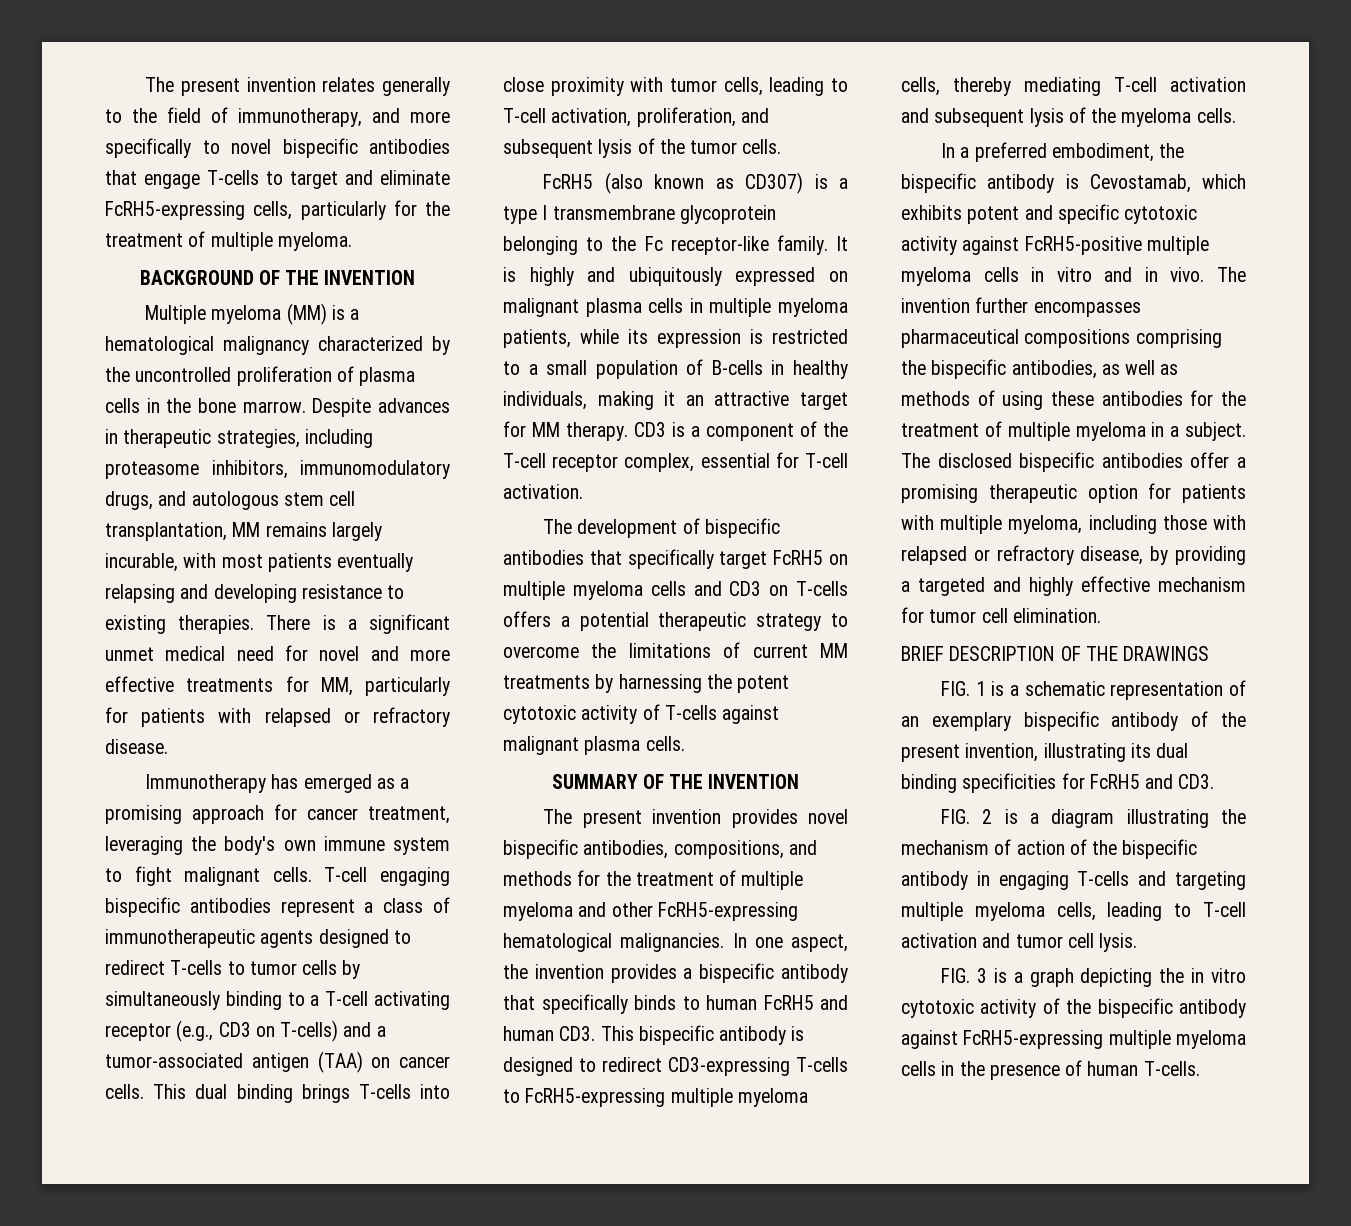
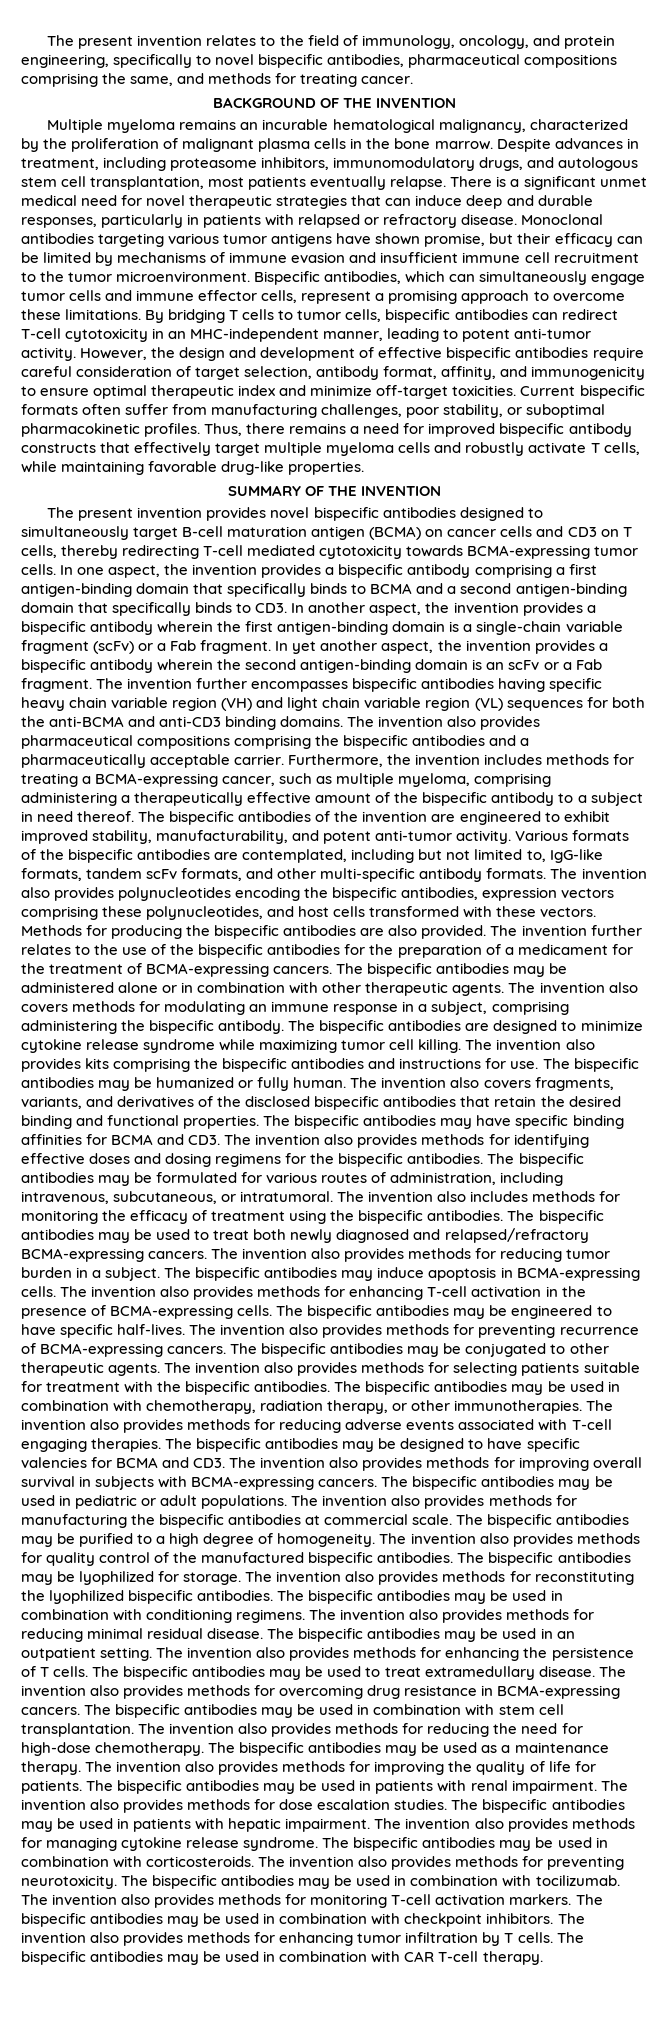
- The present invention relates generally to the field of immunotherapy, and more specifically to novel bispecific antibodies that engage T-cells to target and eliminate FcRH5-expressing cells, particularly for the treatment of multiple myeloma.
+ The present invention relates to the field of immunology, oncology, and protein engineering, specifically to novel bispecific antibodies, pharmaceutical compositions comprising the same, and methods for treating cancer.
- Multiple myeloma (MM) is a hematological malignancy characterized by the uncontrolled proliferation of plasma cells in the bone marrow.
+ Multiple myeloma remains an incurable hematological malignancy, characterized by the proliferation of malignant plasma cells in the bone marrow.
- Despite advances in therapeutic strategies, including proteasome inhibitors, immunomodulatory drugs, and autologous stem cell transplantation, MM remains largely incurable, with most patients eventually relapsing and developing resistance to existing therapies.
+ Despite advances in treatment, including proteasome inhibitors, immunomodulatory drugs, and autologous stem cell transplantation, most patients eventually relapse.
- There is a significant unmet medical need for novel and more effective treatments for MM, particularly for patients with relapsed or refractory disease.
- Immunotherapy has emerged as a promising approach for cancer treatment, leveraging the body's own immune system to fight malignant cells. T-cell engaging bispecific antibodies represent a class of immunotherapeutic agents designed to redirect T-cells to tumor cells by simultaneously binding to a T-cell activating receptor (e.g., CD3 on T-cells) and a tumor-associated antigen (TAA) on cancer cells. This dual binding brings T-cells into close proximity with tumor cells, leading to T-cell activation, proliferation, and subsequent lysis of the tumor cells.
- FcRH5 (also known as CD307) is a type I transmembrane glycoprotein belonging to the Fc receptor-like family. It is highly and ubiquitously expressed on malignant plasma cells in multiple myeloma patients, while its expression is restricted to a small population of B-cells in healthy individuals, making it an attractive target for MM therapy. CD3 is a component of the T-cell receptor complex, essential for T-cell activation.
- The development of bispecific antibodies that specifically target FcRH5 on multiple myeloma cells and CD3 on T-cells offers a potential therapeutic strategy to overcome the limitations of current MM treatments by harnessing the potent cytotoxic activity of T-cells against malignant plasma cells.
+ There is a significant unmet medical need for novel therapeutic strategies that can induce deep and durable responses, particularly in patients with relapsed or refractory disease. Monoclonal antibodies targeting various tumor antigens have shown promise, but their efficacy can be limited by mechanisms of immune evasion and insufficient immune cell recruitment to the tumor microenvironment. Bispecific antibodies, which can simultaneously engage tumor cells and immune effector cells, represent a promising approach to overcome these limitations. By bridging T cells to tumor cells, bispecific antibodies can redirect T-cell cytotoxicity in an MHC-independent manner, leading to potent anti-tumor activity. However, the design and development of effective bispecific antibodies require careful consideration of target selection, antibody format, affinity, and immunogenicity to ensure optimal therapeutic index and minimize off-target toxicities. Current bispecific formats often suffer from manufacturing challenges, poor stability, or suboptimal pharmacokinetic profiles. Thus, there remains a need for improved bispecific antibody constructs that effectively target multiple myeloma cells and robustly activate T cells, while maintaining favorable drug-like properties.
- The present invention provides novel bispecific antibodies, compositions, and methods for the treatment of multiple myeloma and other FcRH5-expressing hematological malignancies.
+ The present invention provides novel bispecific antibodies designed to simultaneously target B-cell maturation antigen (BCMA) on cancer cells and CD3 on T cells, thereby redirecting T-cell mediated cytotoxicity towards BCMA-expressing tumor cells.
- In one aspect, the invention provides a bispecific antibody that specifically binds to human FcRH5 and human CD3. This bispecific antibody is designed to redirect CD3-expressing T-cells to FcRH5-expressing multiple myeloma cells, thereby mediating T-cell activation and subsequent lysis of the myeloma cells.
- In a preferred embodiment, the bispecific antibody is Cevostamab, which exhibits potent and specific cytotoxic activity against FcRH5-positive multiple myeloma cells in vitro and in vivo. The invention further encompasses pharmaceutical compositions comprising the bispecific antibodies, as well as methods of using these antibodies for the treatment of multiple myeloma in a subject.
+ In one aspect, the invention provides a bispecific antibody comprising a first antigen-binding domain that specifically binds to BCMA and a second antigen-binding domain that specifically binds to CD3. In another aspect, the invention provides a bispecific antibody wherein the first antigen-binding domain is a single-chain variable fragment (scFv) or a Fab fragment. In yet another aspect, the invention provides a bispecific antibody wherein the second antigen-binding domain is an scFv or a Fab fragment. The invention further encompasses bispecific antibodies having specific heavy chain variable region (VH) and light chain variable region (VL) sequences for both the anti-BCMA and anti-CD3 binding domains. The invention also provides pharmaceutical compositions comprising the bispecific antibodies and a pharmaceutically acceptable carrier. Furthermore, the invention includes methods for treating a BCMA-expressing cancer, such as multiple myeloma, comprising administering a therapeutically effective amount of the bispecific antibody to a subject in need thereof. The bispecific antibodies of the invention are engineered to exhibit improved stability, manufacturability, and potent anti-tumor activity. Various formats of the bispecific antibodies are contemplated, including but not limited to, IgG-like formats, tandem scFv formats, and other multi-specific antibody formats. The invention also provides polynucleotides encoding the bispecific antibodies, expression vectors comprising these polynucleotides, and host cells transformed with these vectors. Methods for producing the bispecific antibodies are also provided. The invention further relates to the use of the bispecific antibodies for the preparation of a medicament for the treatment of BCMA-expressing cancers. The bispecific antibodies may be administered alone or in combination with other therapeutic agents. The invention also covers methods for modulating an immune response in a subject, comprising administering the bispecific antibody. The bispecific antibodies are designed to minimize cytokine release syndrome while maximizing tumor cell killing. The invention also provides kits comprising the bispecific antibodies and instructions for use. The bispecific antibodies may be humanized or fully human. The invention also covers fragments, variants, and derivatives of the disclosed bispecific antibodies that retain the desired binding and functional properties. The bispecific antibodies may have specific binding affinities for BCMA and CD3. The invention also provides methods for identifying effective doses and dosing regimens for the bispecific antibodies. The bispecific antibodies may be formulated for various routes of administration, including intravenous, subcutaneous, or intratumoral. The invention also includes methods for monitoring the efficacy of treatment using the bispecific antibodies. The bispecific antibodies may be used to treat both newly diagnosed and relapsed/refractory BCMA-expressing cancers. The invention also provides methods for reducing tumor burden in a subject.
- The disclosed bispecific antibodies offer a promising therapeutic option for patients with multiple myeloma, including those with relapsed or refractory disease, by providing a targeted and highly effective mechanism for tumor cell elimination.
- BRIEF DESCRIPTION OF THE DRAWINGS
- FIG. 1 is a schematic representation of an exemplary bispecific antibody of the present invention, illustrating its dual binding specificities for FcRH5 and CD3.
- FIG. 2 is a diagram illustrating the mechanism of action of the bispecific antibody in engaging T-cells and targeting multiple myeloma cells, leading to T-cell activation and tumor cell lysis.
- FIG. 3 is a graph depicting the in vitro cytotoxic activity of the bispecific antibody against FcRH5-expressing multiple myeloma cells in the presence of human T-cells.
+ The bispecific antibodies may induce apoptosis in BCMA-expressing cells. The invention also provides methods for enhancing T-cell activation in the presence of BCMA-expressing cells. The bispecific antibodies may be engineered to have specific half-lives. The invention also provides methods for preventing recurrence of BCMA-expressing cancers. The bispecific antibodies may be conjugated to other therapeutic agents. The invention also provides methods for selecting patients suitable for treatment with the bispecific antibodies. The bispecific antibodies may be used in combination with chemotherapy, radiation therapy, or other immunotherapies. The invention also provides methods for reducing adverse events associated with T-cell engaging therapies. The bispecific antibodies may be designed to have specific valencies for BCMA and CD3. The invention also provides methods for improving overall survival in subjects with BCMA-expressing cancers. The bispecific antibodies may be used in pediatric or adult populations. The invention also provides methods for manufacturing the bispecific antibodies at commercial scale. The bispecific antibodies may be purified to a high degree of homogeneity. The invention also provides methods for quality control of the manufactured bispecific antibodies. The bispecific antibodies may be lyophilized for storage. The invention also provides methods for reconstituting the lyophilized bispecific antibodies. The bispecific antibodies may be used in combination with conditioning regimens. The invention also provides methods for reducing minimal residual disease. The bispecific antibodies may be used in an outpatient setting. The invention also provides methods for enhancing the persistence of T cells. The bispecific antibodies may be used to treat extramedullary disease. The invention also provides methods for overcoming drug resistance in BCMA-expressing cancers. The bispecific antibodies may be used in combination with stem cell transplantation. The invention also provides methods for reducing the need for high-dose chemotherapy. The bispecific antibodies may be used as a maintenance therapy. The invention also provides methods for improving the quality of life for patients. The bispecific antibodies may be used in patients with renal impairment. The invention also provides methods for dose escalation studies. The bispecific antibodies may be used in patients with hepatic impairment. The invention also provides methods for managing cytokine release syndrome. The bispecific antibodies may be used in combination with corticosteroids. The invention also provides methods for preventing neurotoxicity. The bispecific antibodies may be used in combination with tocilizumab. The invention also provides methods for monitoring T-cell activation markers. The bispecific antibodies may be used in combination with checkpoint inhibitors. The invention also provides methods for enhancing tumor infiltration by T cells. The bispecific antibodies may be used in combination with CAR T-cell therapy.

